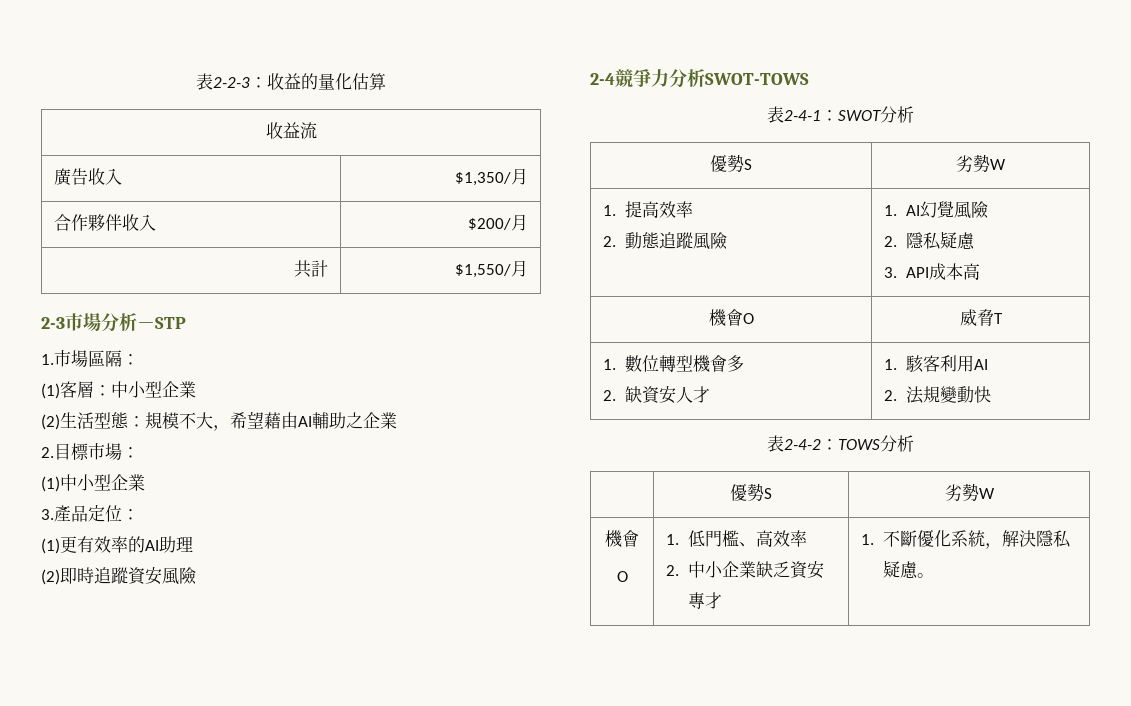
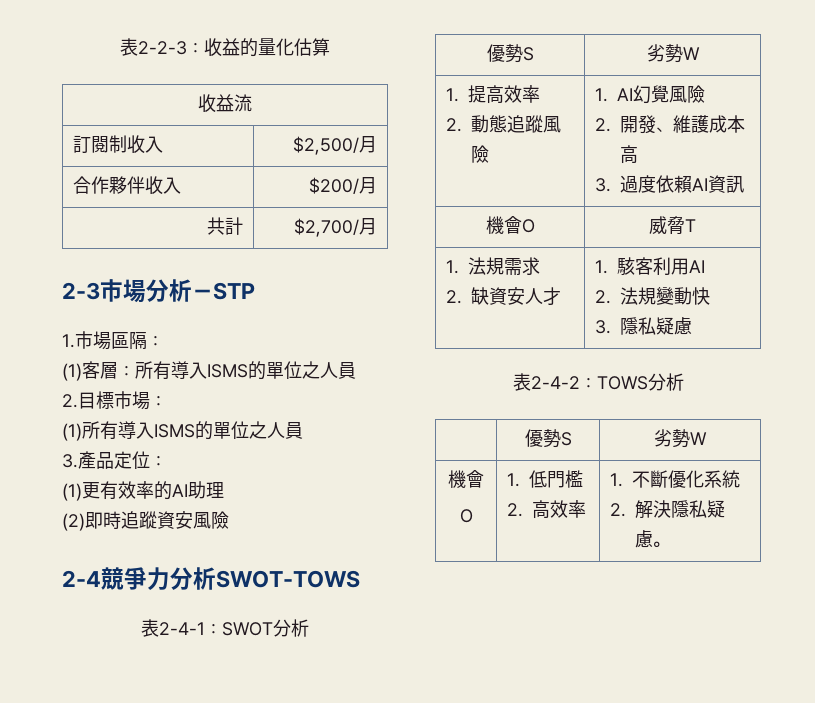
- 廣告收入 | $1,350/月
+ 訂閱制收入 | $2,500/月
- 共計 | $1,550/月
+ 共計 | $2,700/月
- (1)客層：中小型企業
- (2)生活型態：規模不大，希望藉由AI輔助之企業
+ (1)客層：所有導入ISMS的單位之人員
- (1)中小型企業
+ (1)所有導入ISMS的單位之人員
  1.提高效率
  2.動態追蹤風險 | 1. AI幻覺風險
- 2.隱私疑慮
- 3. API成本高
+ 2.開發、維護成本高
+ 3.過度依賴AI資訊
- 1.數位轉型機會多
+ 1.法規需求
  2.缺資安人才 | 1.駭客利用AI
  2.法規變動快
+ 3.隱私疑慮
  | 優勢S | 劣勢W
  機會
- O | 1.低門檻、高效率
- 2.中小企業缺乏資安專才 | 1.不斷優化系統，解決隱私疑慮。
+ O | 1.低門檻
+ 2.高效率 | 1.不斷優化系統
+ 2.解決隱私疑慮。

